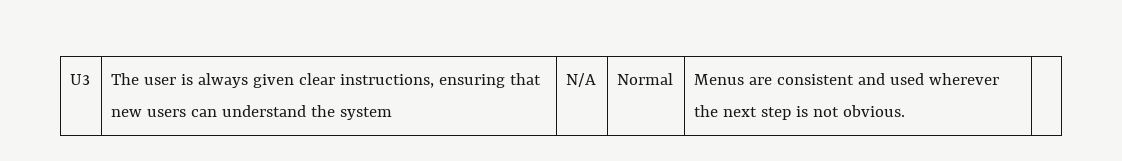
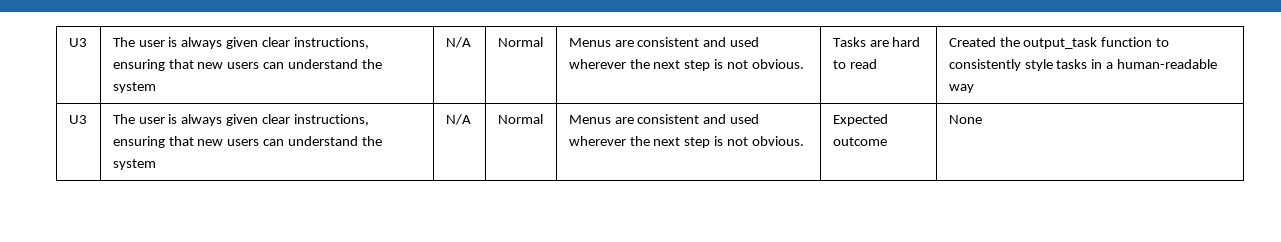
+ Tasks are hard to read | Created the output_task function to consistently style tasks in a human-readable way
+ U3 | The user is always given clear instructions, ensuring that new users can understand the system | N/A | Normal | Menus are consistent and used wherever the next step is not obvious. | Expected outcome | None

